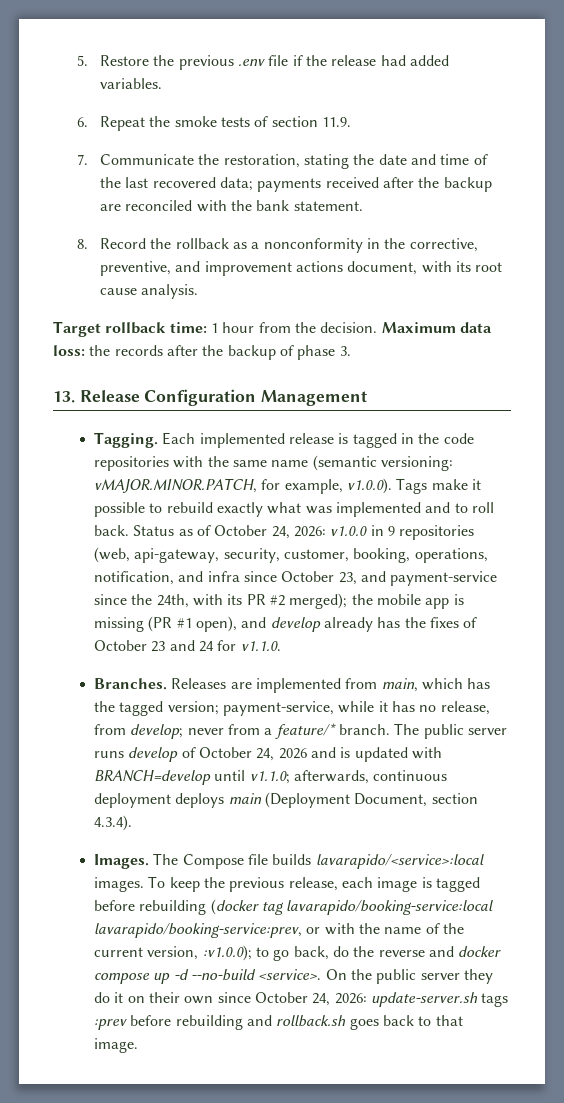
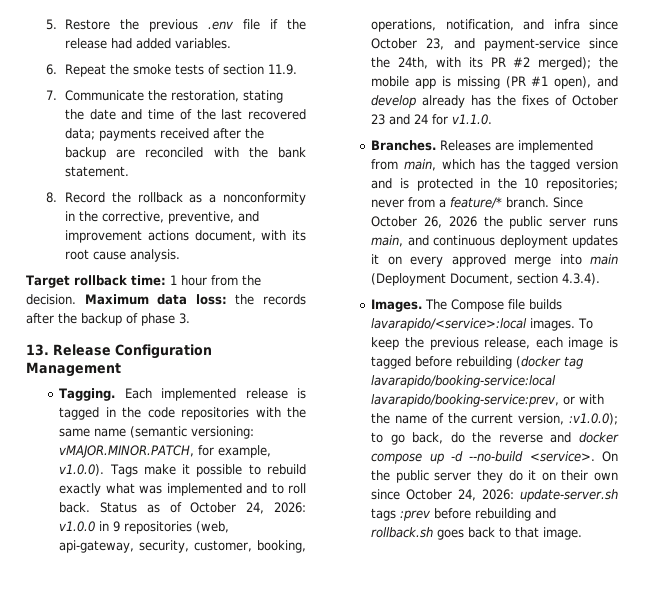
- Releases are implemented from main, which has the tagged version; payment-service, while it has no release, from develop; never from a feature/* branch.
+ Releases are implemented from main, which has the tagged version and is protected in the 10 repositories; never from a feature/* branch.
- The public server runs develop of October 24, 2026 and is updated with BRANCH=develop until v1.1.0; afterwards, continuous deployment deploys main (Deployment Document, section 4.3.4).
+ Since October 26, 2026 the public server runs main, and continuous deployment updates it on every approved merge into main (Deployment Document, section 4.3.4).

